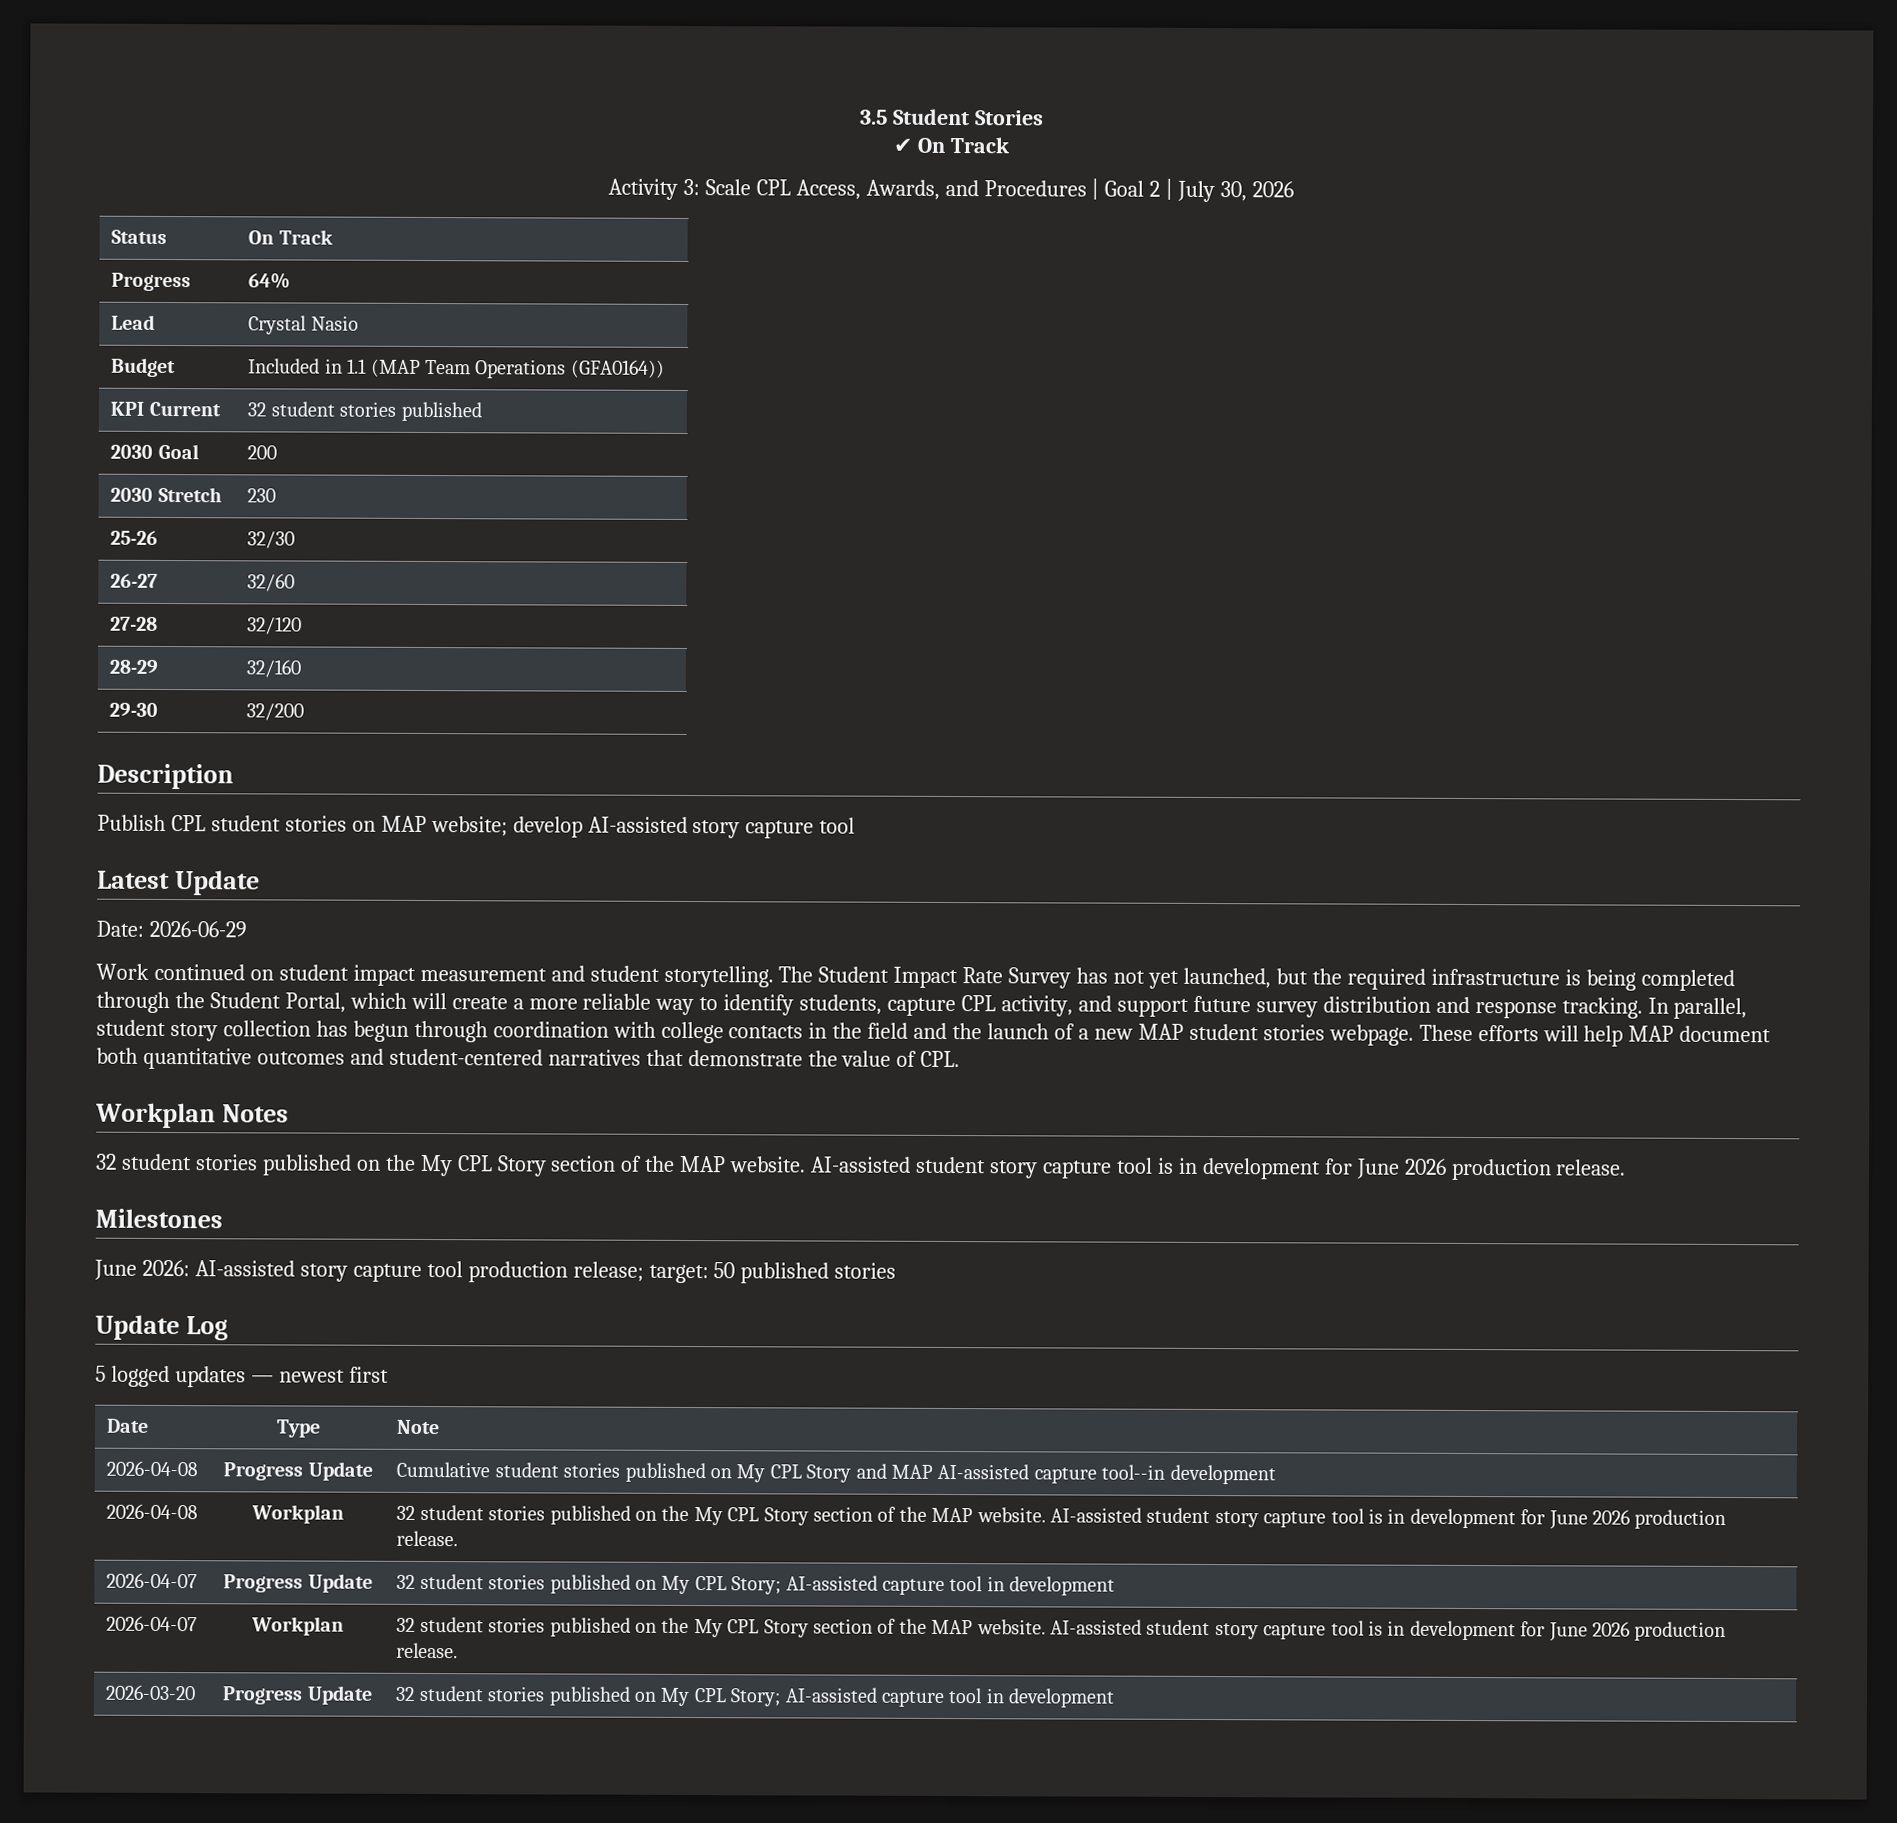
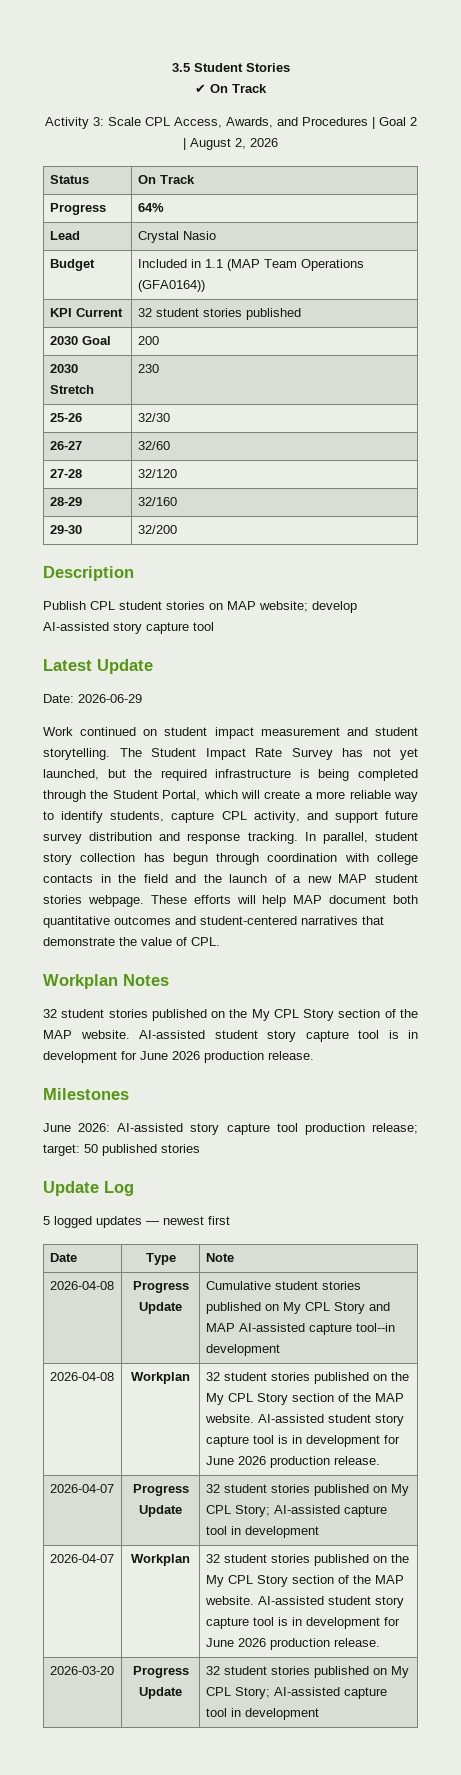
- Activity 3: Scale CPL Access, Awards, and Procedures | Goal 2 | July 30, 2026
+ Activity 3: Scale CPL Access, Awards, and Procedures | Goal 2 | August 2, 2026

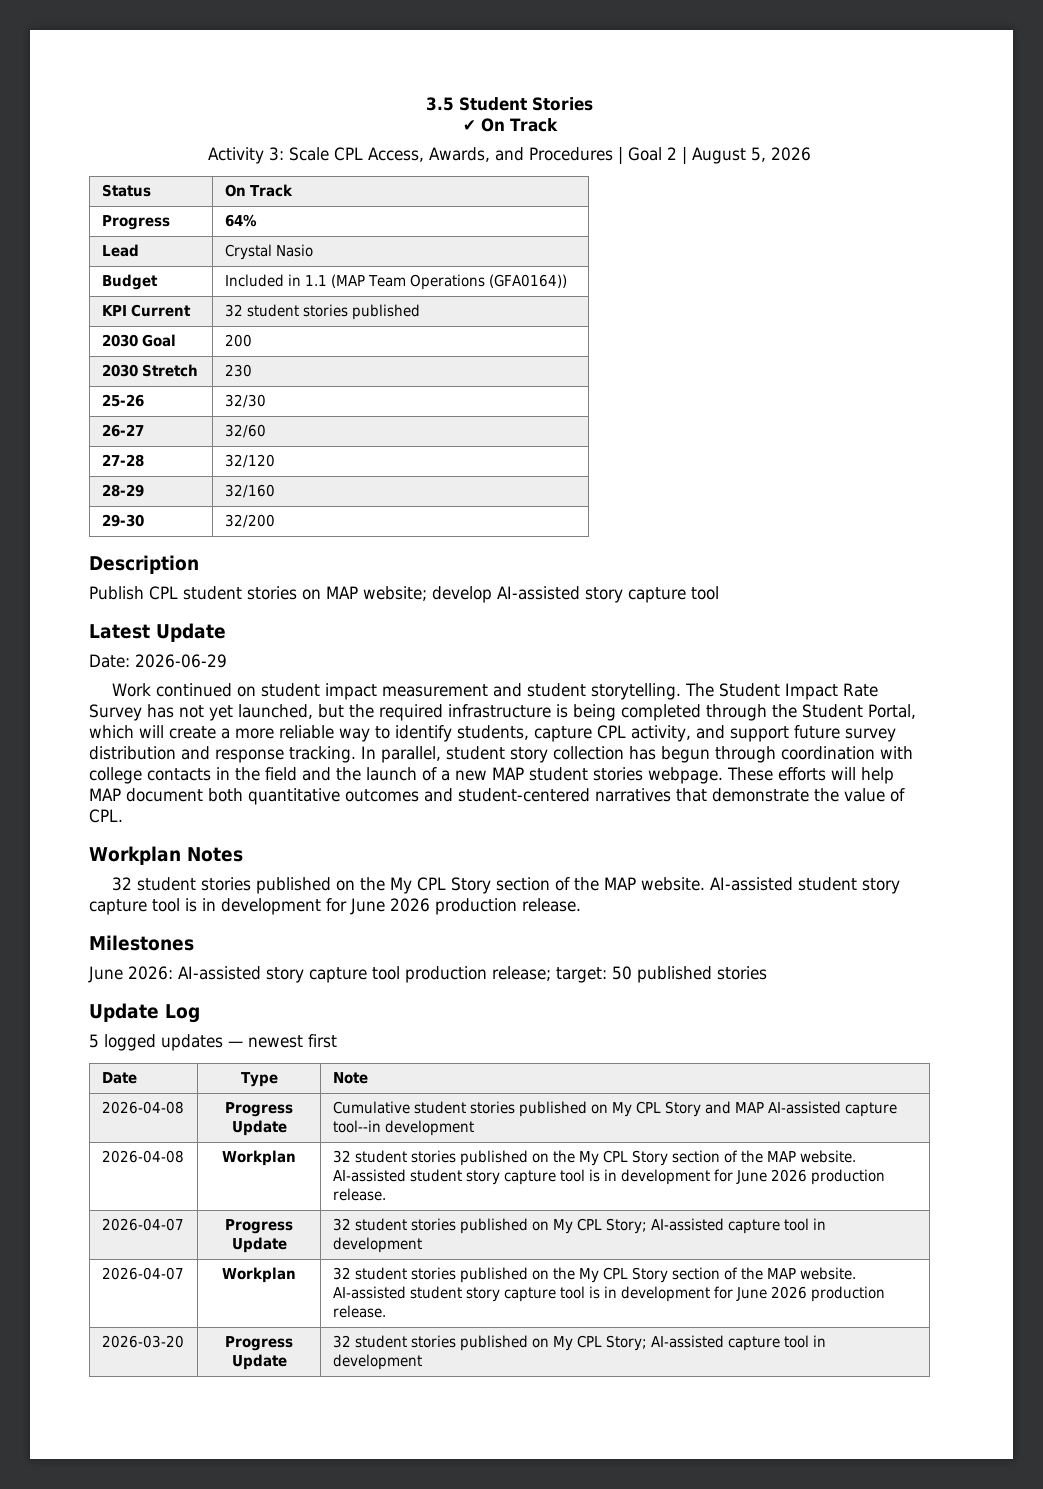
- Activity 3: Scale CPL Access, Awards, and Procedures | Goal 2 | August 2, 2026
+ Activity 3: Scale CPL Access, Awards, and Procedures | Goal 2 | August 5, 2026

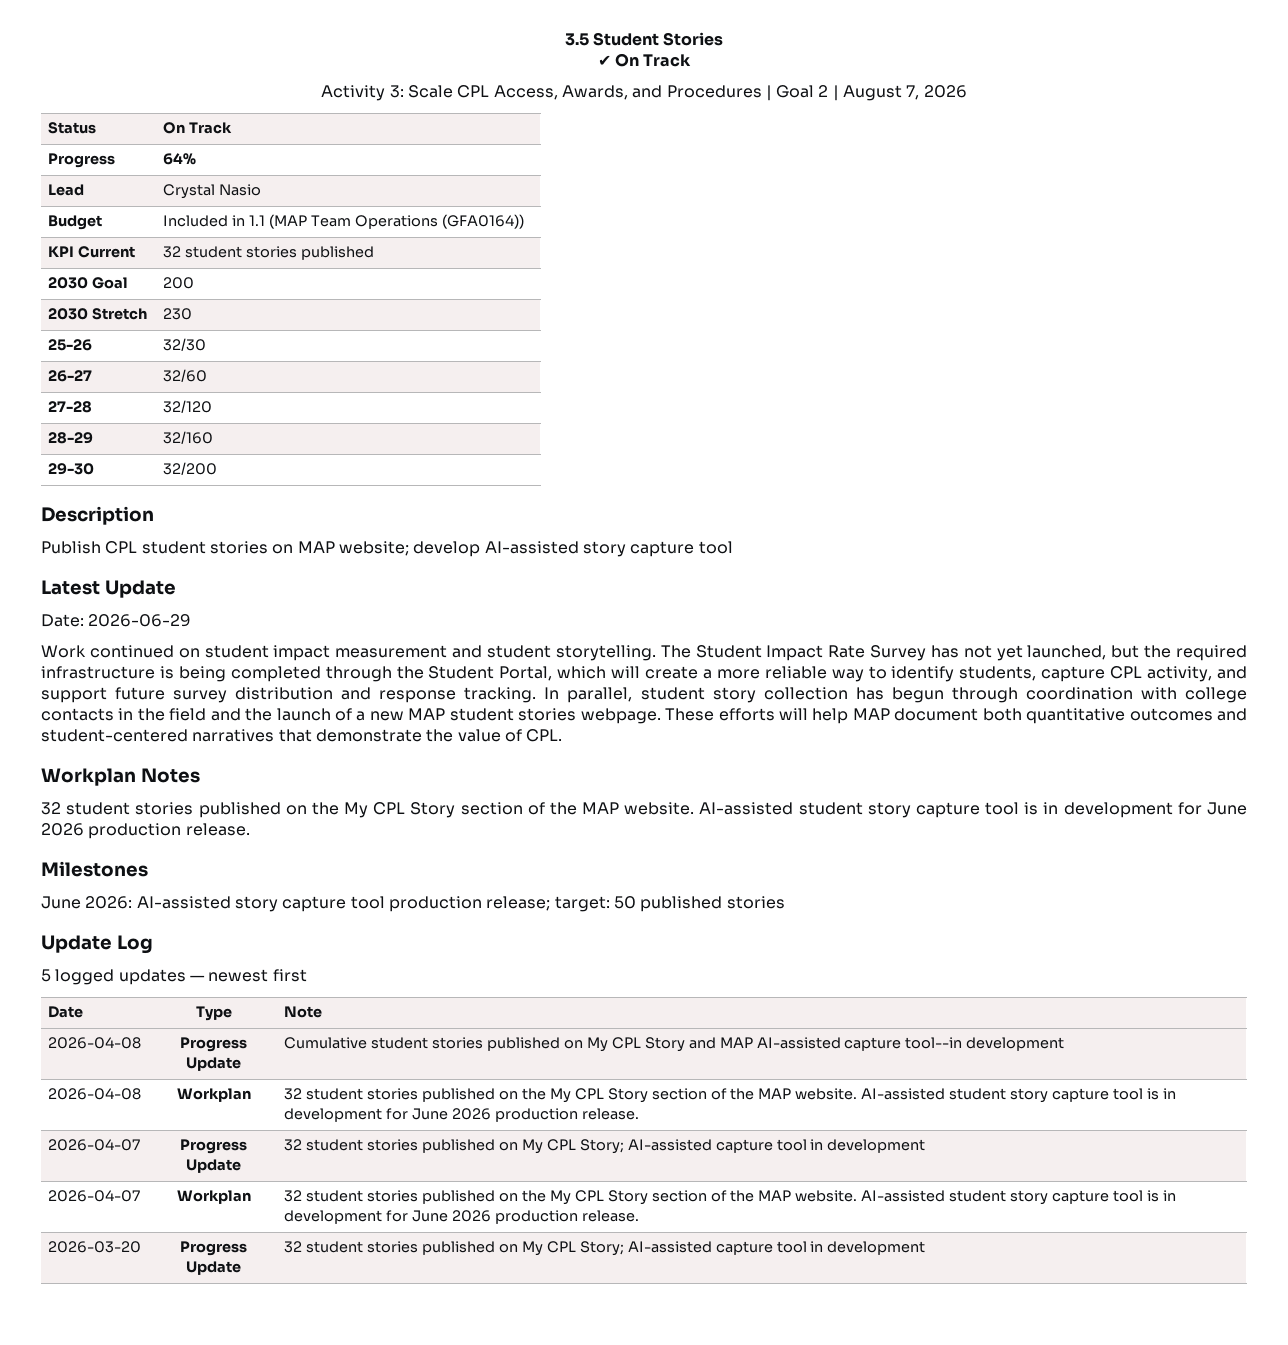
- Activity 3: Scale CPL Access, Awards, and Procedures | Goal 2 | August 5, 2026
+ Activity 3: Scale CPL Access, Awards, and Procedures | Goal 2 | August 7, 2026

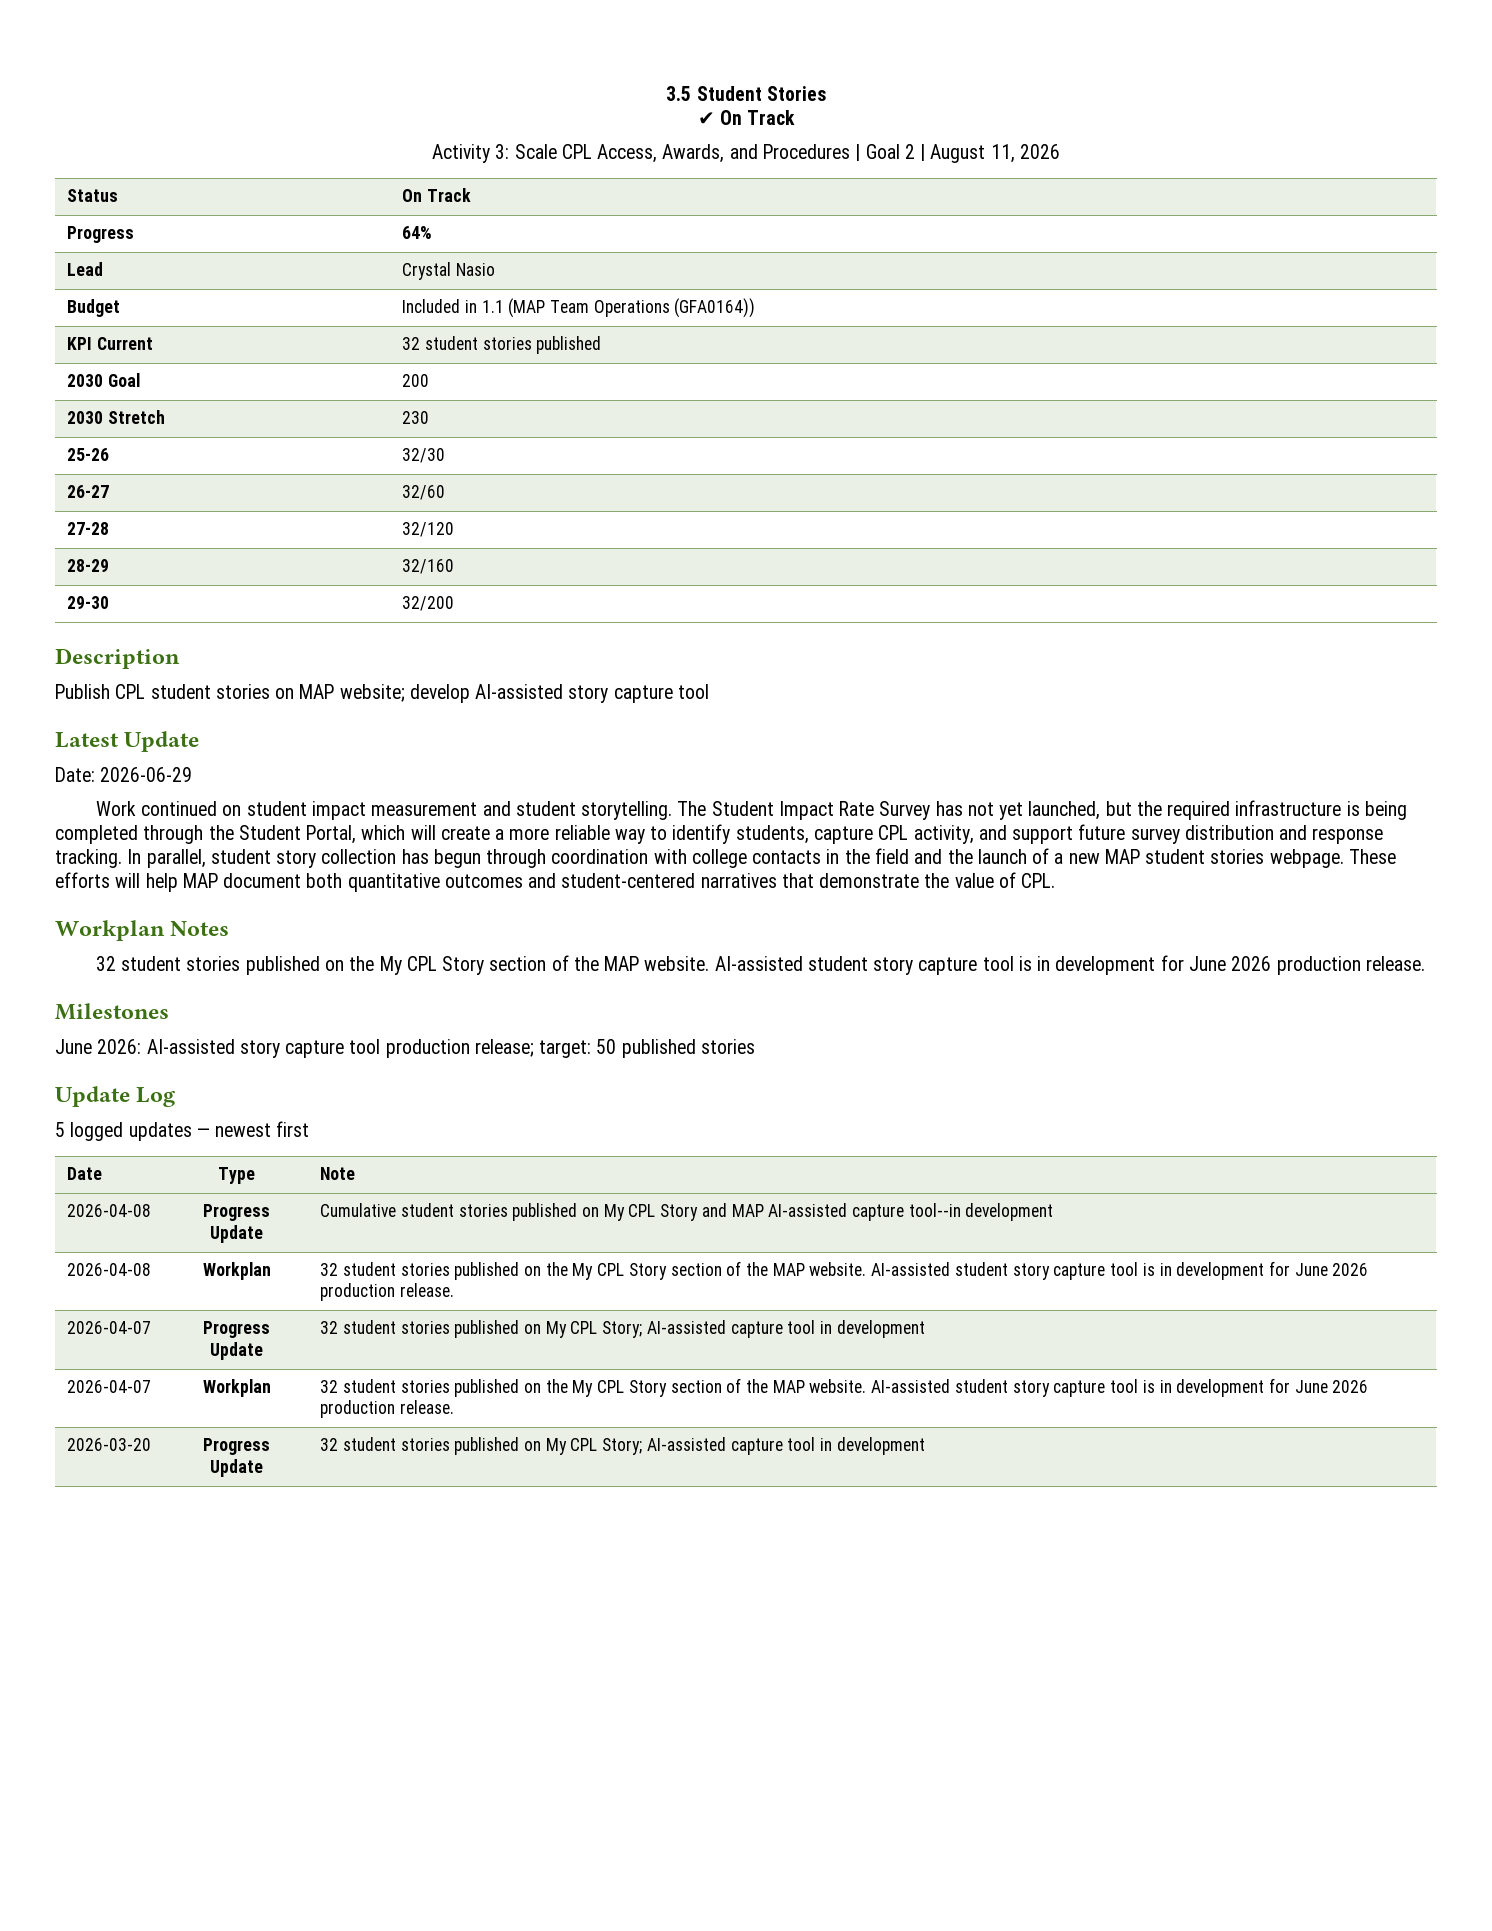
- Activity 3: Scale CPL Access, Awards, and Procedures | Goal 2 | August 7, 2026
+ Activity 3: Scale CPL Access, Awards, and Procedures | Goal 2 | August 11, 2026

